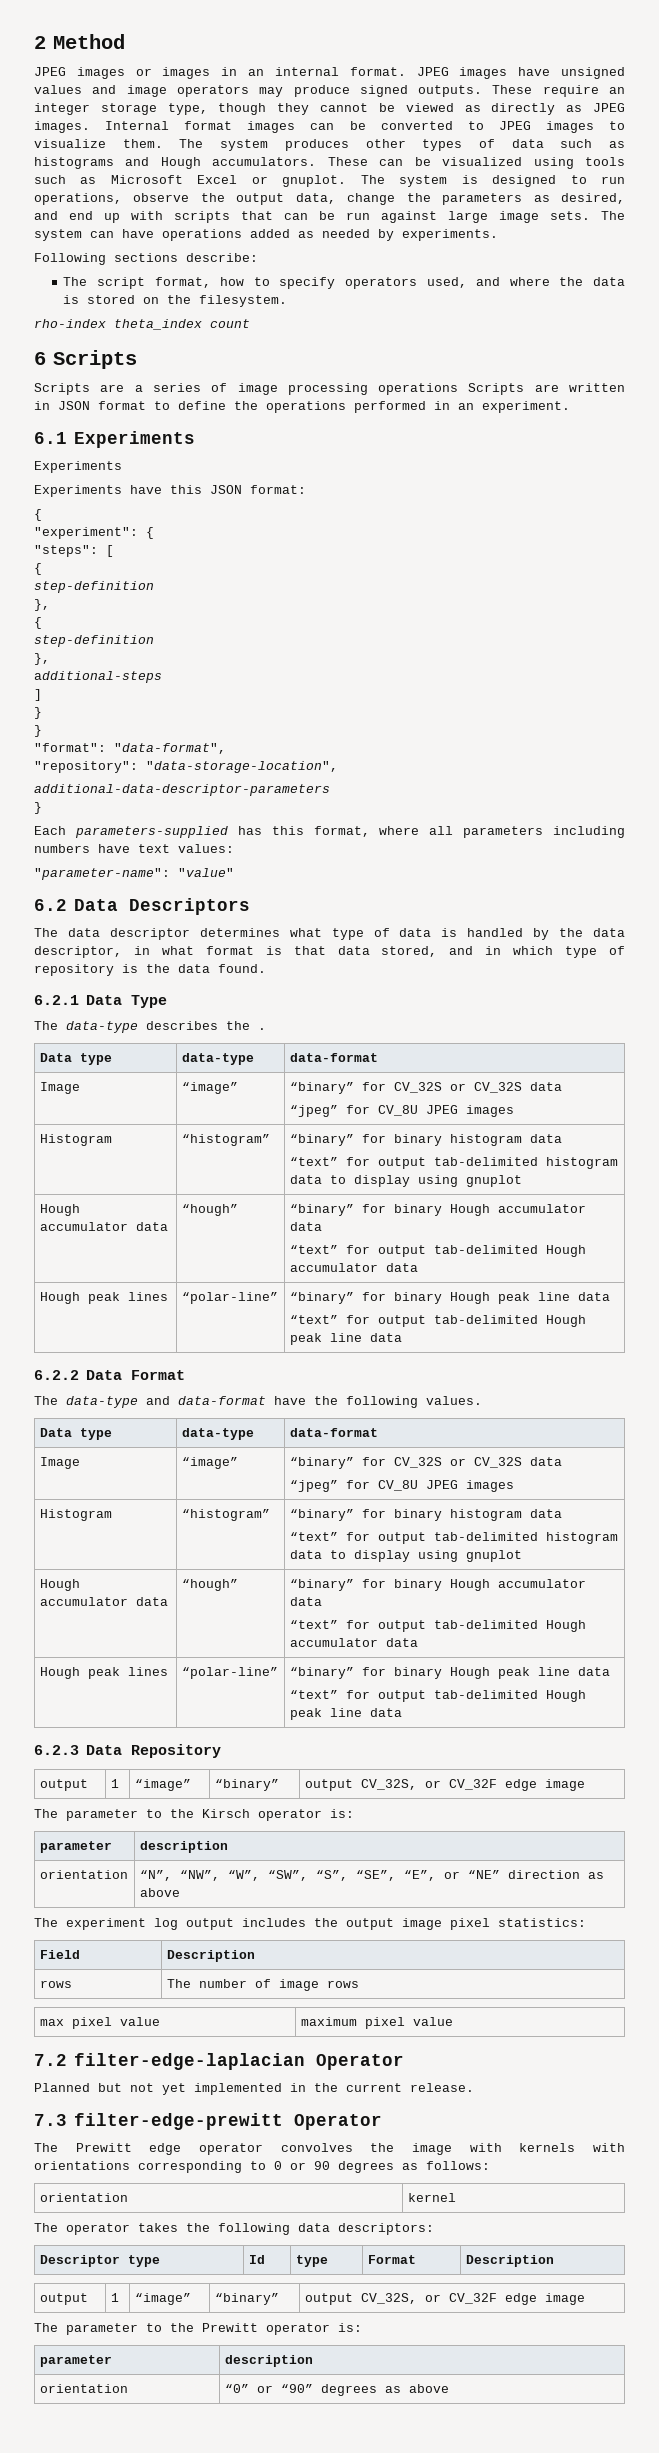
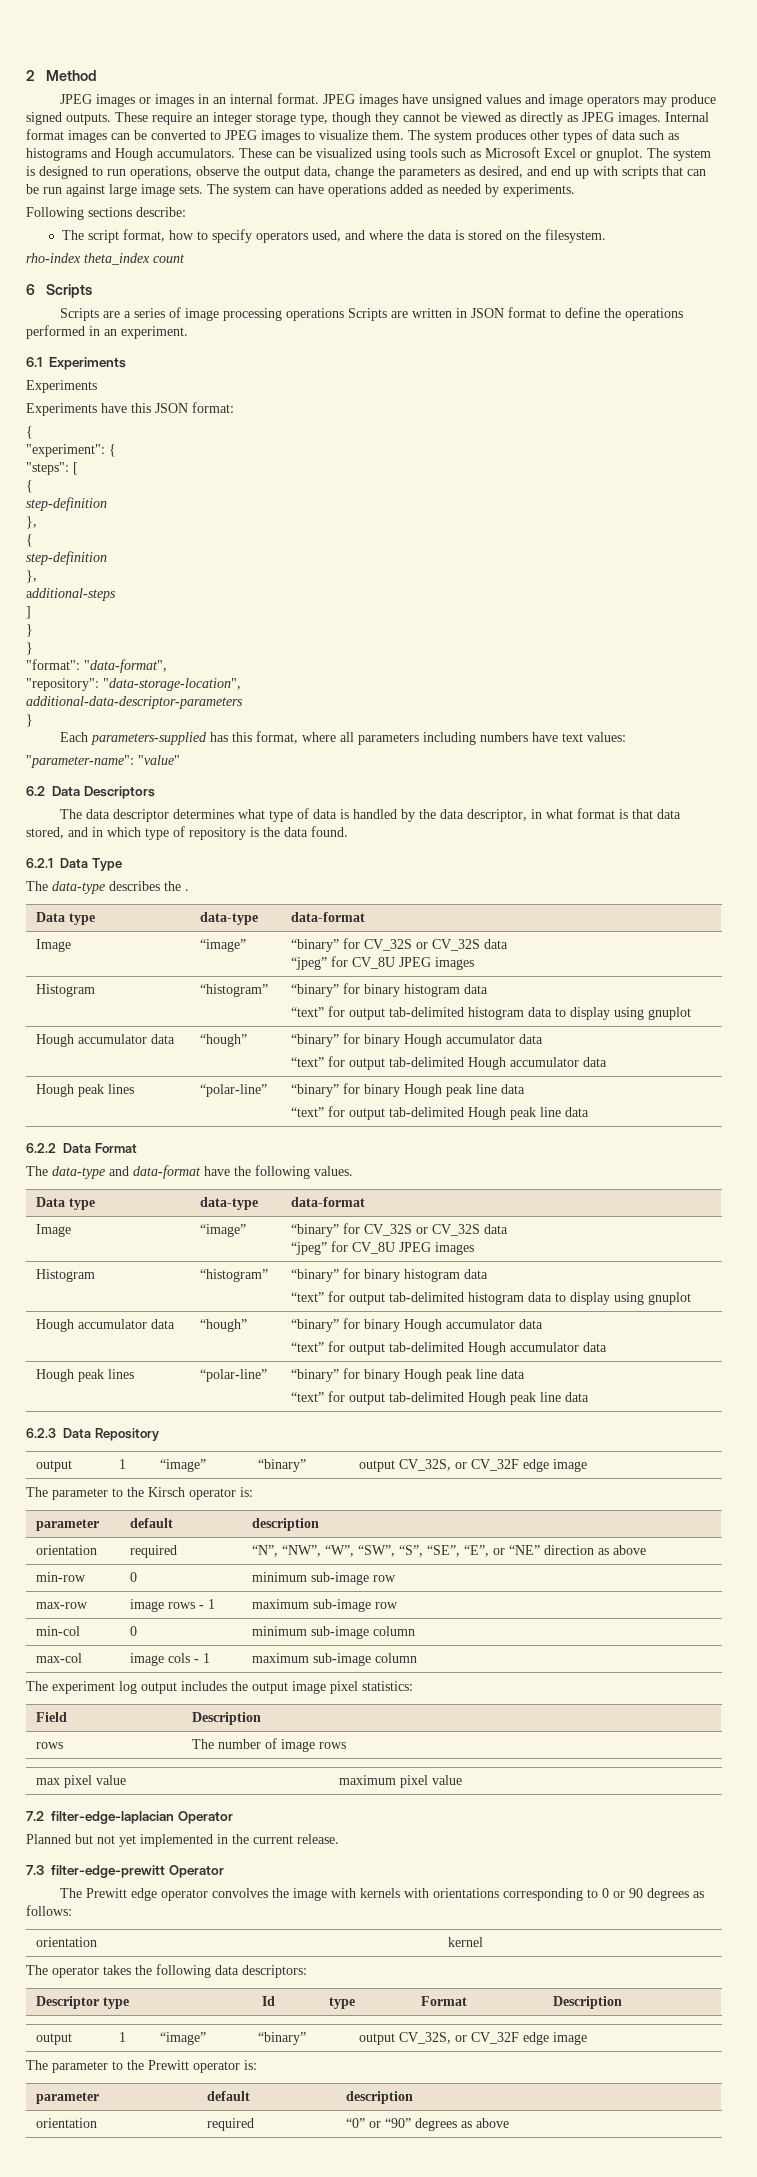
  The parameter to the Kirsch operator is:
- parameter | description
- orientation | “N”, “NW”, “W”, “SW”, “S”, “SE”, “E”, or “NE” direction as above
+ parameter | default | description
+ orientation | required | “N”, “NW”, “W”, “SW”, “S”, “SE”, “E”, or “NE” direction as above
+ min-row | 0 | minimum sub-image row
+ max-row | image rows - 1 | maximum sub-image row
+ min-col | 0 | minimum sub-image column
+ max-col | image cols - 1 | maximum sub-image column
  The parameter to the Prewitt operator is:
- parameter | description
- orientation | “0” or “90” degrees as above
+ parameter | default | description
+ orientation | required | “0” or “90” degrees as above

